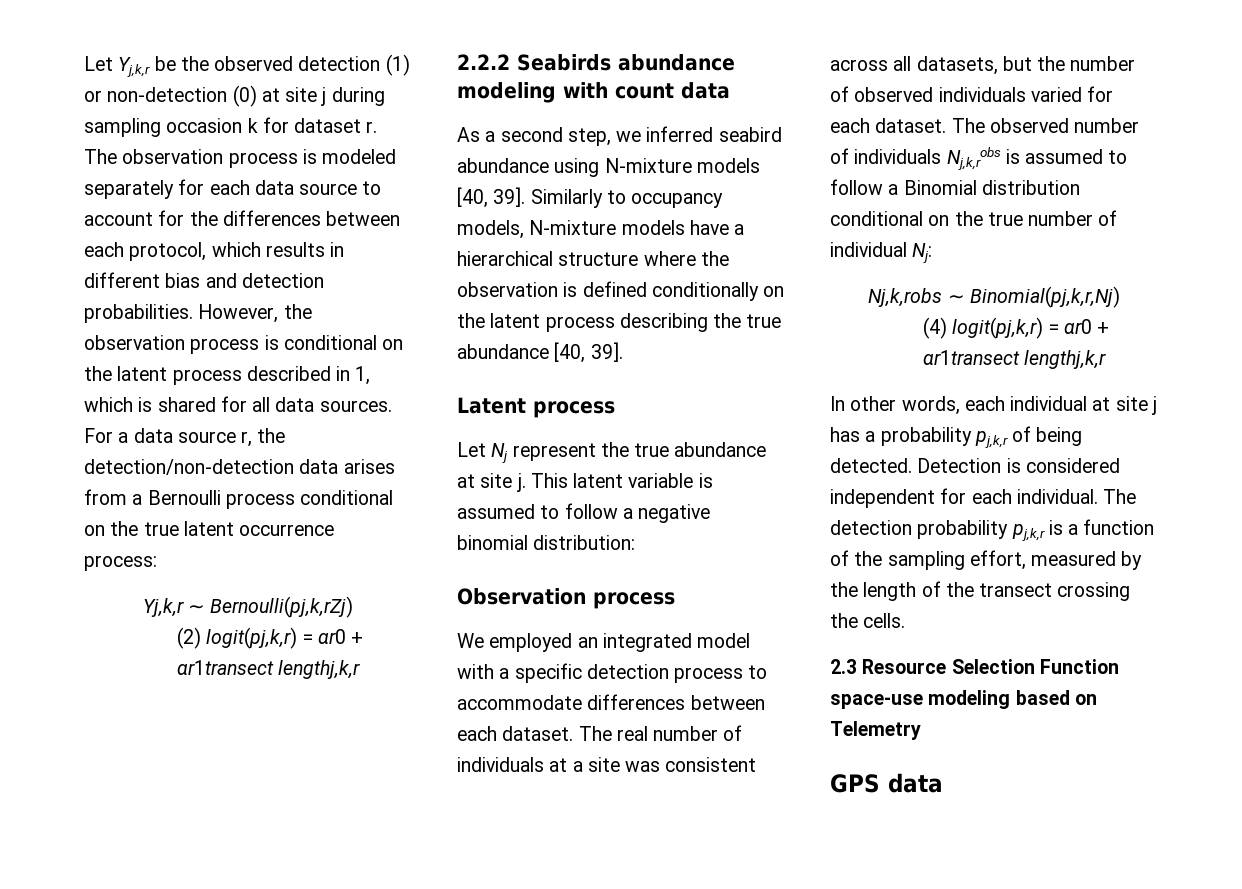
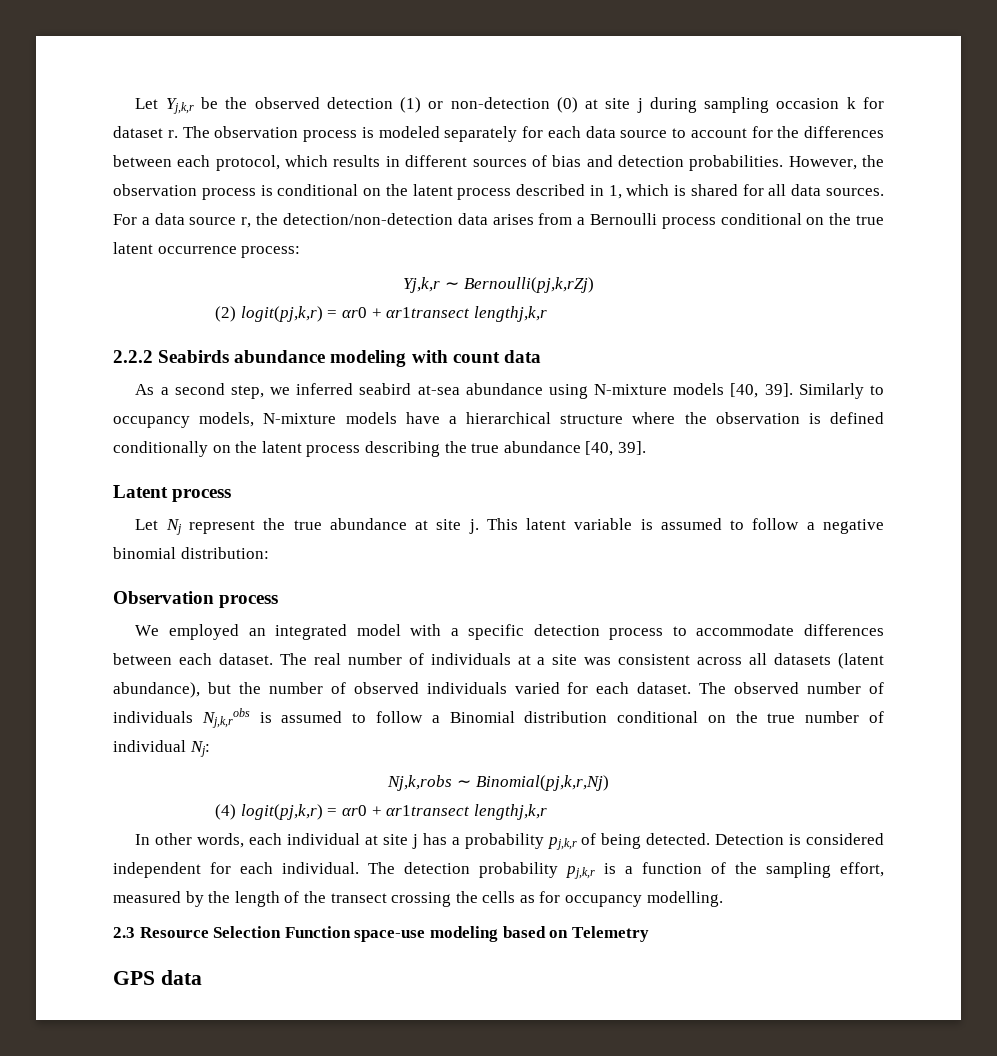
- The observation process is modeled separately for each data source to account for the differences between each protocol, which results in different bias and detection probabilities.
+ The observation process is modeled separately for each data source to account for the differences between each protocol, which results in different sources of bias and detection probabilities.
- As a second step, we inferred seabird abundance using N-mixture models [40, 39].
+ As a second step, we inferred seabird at-sea abundance using N-mixture models [40, 39].
- The real number of individuals at a site was consistent across all datasets, but the number of observed individuals varied for each dataset.
+ The real number of individuals at a site was consistent across all datasets (latent abundance), but the number of observed individuals varied for each dataset.
- The detection probability pj,k,r is a function of the sampling effort, measured by the length of the transect crossing the cells.
+ The detection probability pj,k,r is a function of the sampling effort, measured by the length of the transect crossing the cells as for occupancy modelling.

